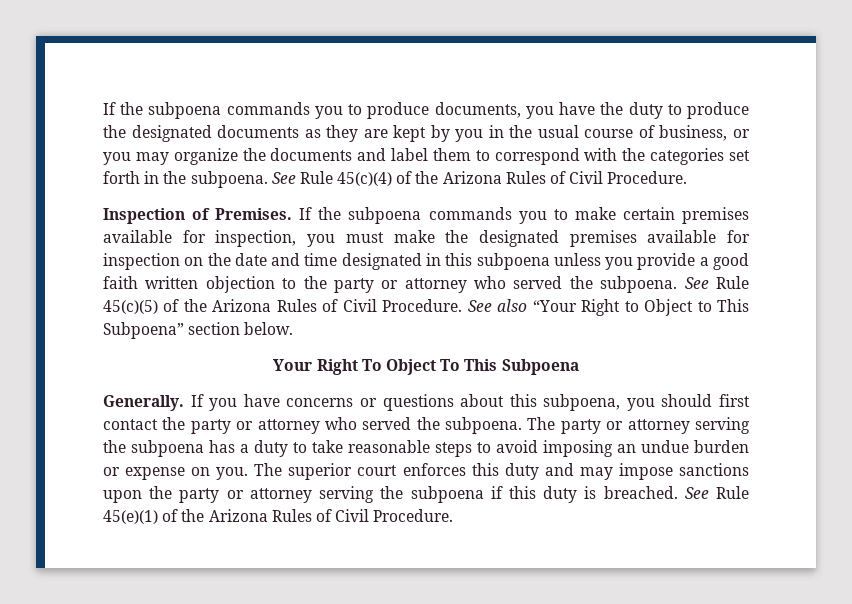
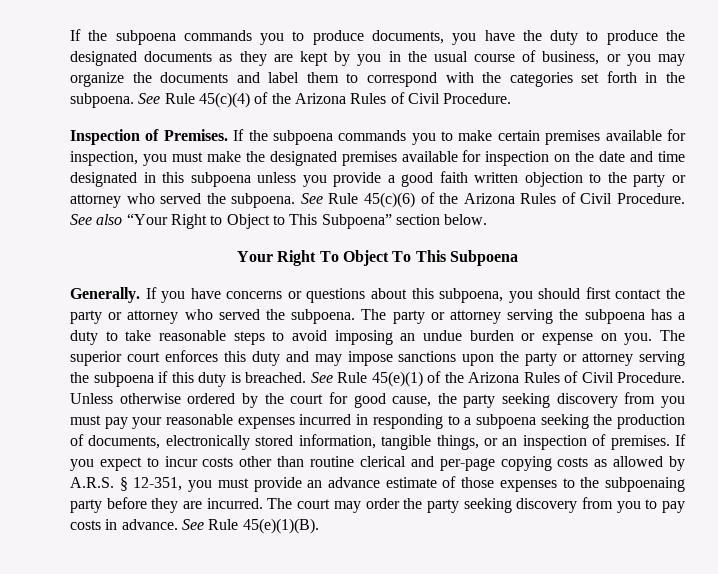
- See Rule 45(c)(5) of the Arizona Rules of Civil Procedure.
+ See Rule 45(c)(6) of the Arizona Rules of Civil Procedure.
+ Unless otherwise ordered by the court for good cause, the party seeking discovery from you must pay your reasonable expenses incurred in responding to a subpoena seeking the production of documents, electronically stored information, tangible things, or an inspection of premises. If you expect to incur costs other than routine clerical and per-page copying costs as allowed by A.R.S. § 12-351, you must provide an advance estimate of those expenses to the subpoenaing party before they are incurred. The court may order the party seeking discovery from you to pay costs in advance. See Rule 45(e)(1)(B).

